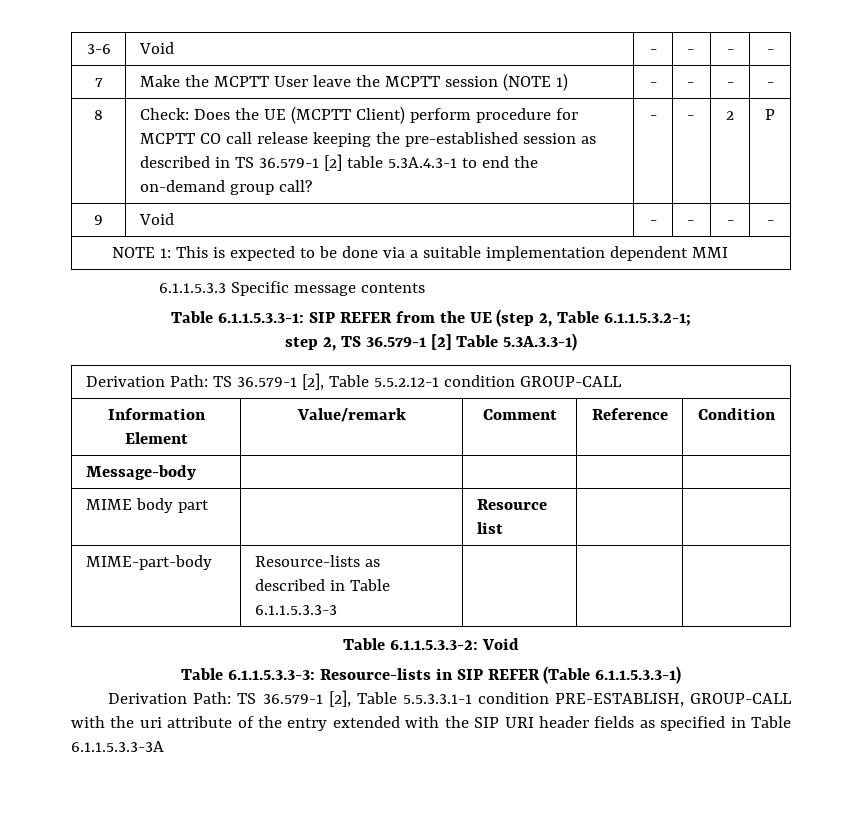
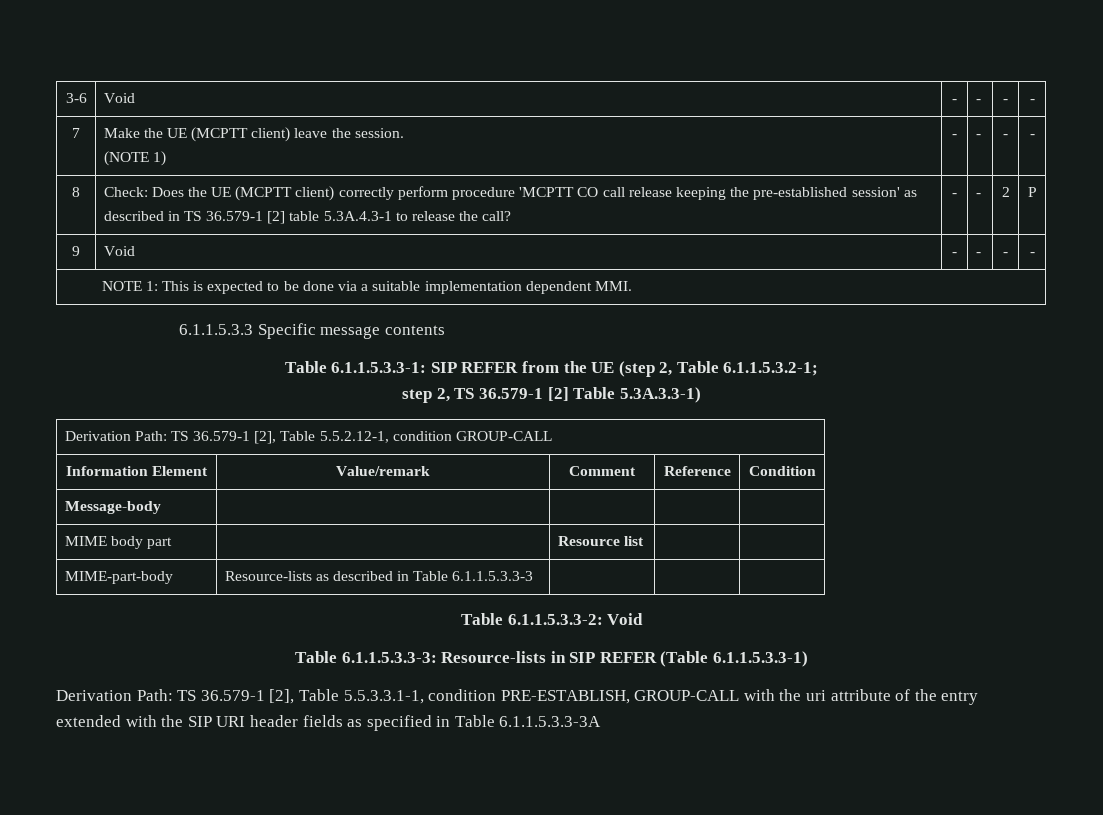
- 7 | Make the MCPTT User leave the MCPTT session (NOTE 1) | - | - | - | -
+ 7 | Make the UE (MCPTT client) leave the session.
+ (NOTE 1) | - | - | - | -
- 8 | Check: Does the UE (MCPTT Client) perform procedure for MCPTT CO call release keeping the pre-established session as described in TS 36.579-1 [2] table 5.3A.4.3-1 to end the on-demand group call? | - | - | 2 | P
+ 8 | Check: Does the UE (MCPTT client) correctly perform procedure 'MCPTT CO call release keeping the pre-established session' as described in TS 36.579-1 [2] table 5.3A.4.3-1 to release the call? | - | - | 2 | P
- NOTE 1: This is expected to be done via a suitable implementation dependent MMI
+ NOTE 1: This is expected to be done via a suitable implementation dependent MMI.
- Derivation Path: TS 36.579-1 [2], Table 5.5.2.12-1 condition GROUP-CALL
+ Derivation Path: TS 36.579-1 [2], Table 5.5.2.12-1, condition GROUP-CALL
- Derivation Path: TS 36.579-1 [2], Table 5.5.3.3.1-1 condition PRE-ESTABLISH, GROUP-CALL with the uri attribute of the entry extended with the SIP URI header fields as specified in Table 6.1.1.5.3.3-3A
+ Derivation Path: TS 36.579-1 [2], Table 5.5.3.3.1-1, condition PRE-ESTABLISH, GROUP-CALL with the uri attribute of the entry extended with the SIP URI header fields as specified in Table 6.1.1.5.3.3-3A

